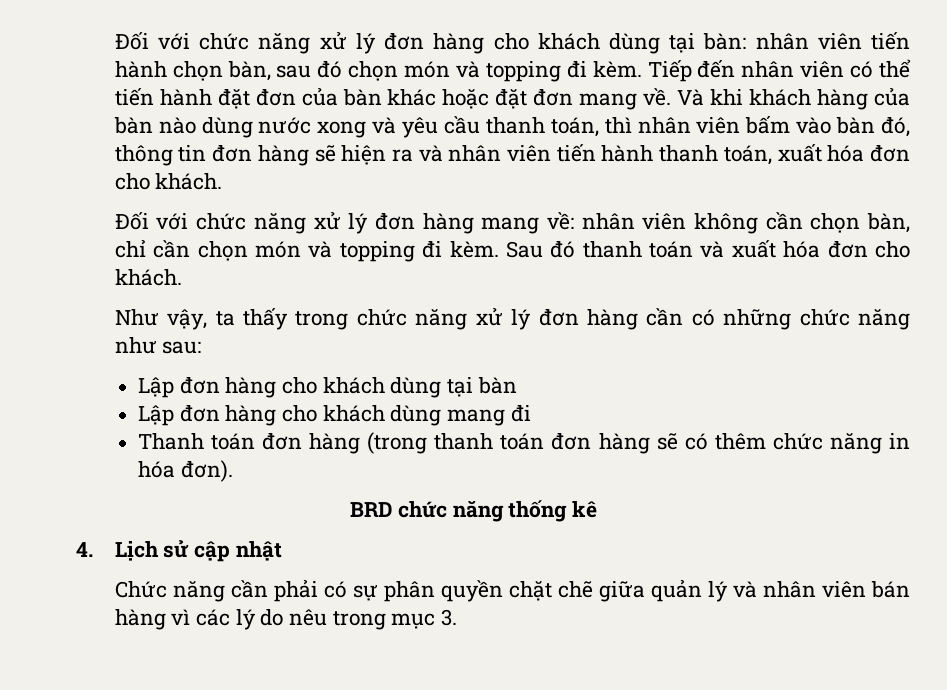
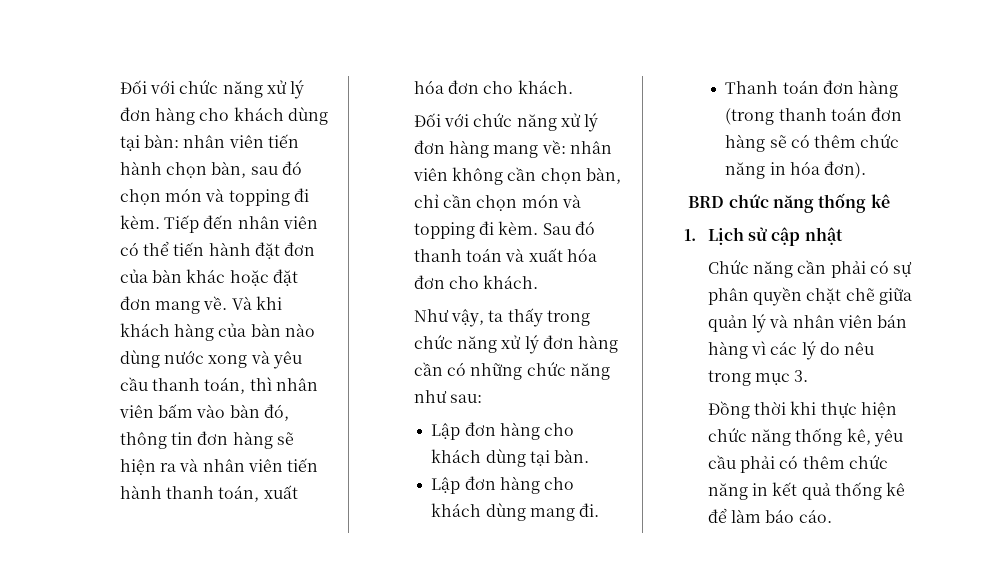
- Lập đơn hàng cho khách dùng tại bàn
+ Lập đơn hàng cho khách dùng tại bàn.
- Lập đơn hàng cho khách dùng mang đi
+ Lập đơn hàng cho khách dùng mang đi.
- 4. Lịch sử cập nhật
+ 1. Lịch sử cập nhật
+ Đồng thời khi thực hiện chức năng thống kê, yêu cầu phải có thêm chức năng in kết quả thống kê để làm báo cáo.

